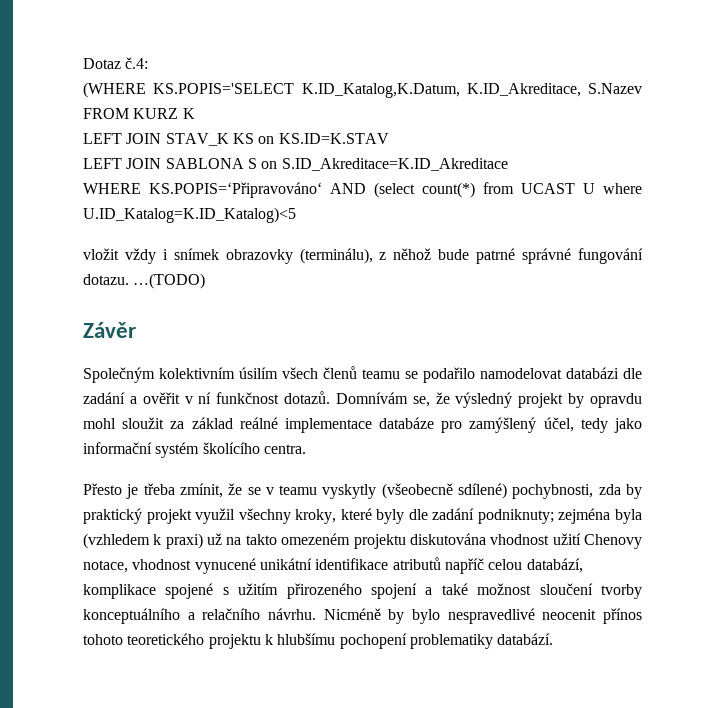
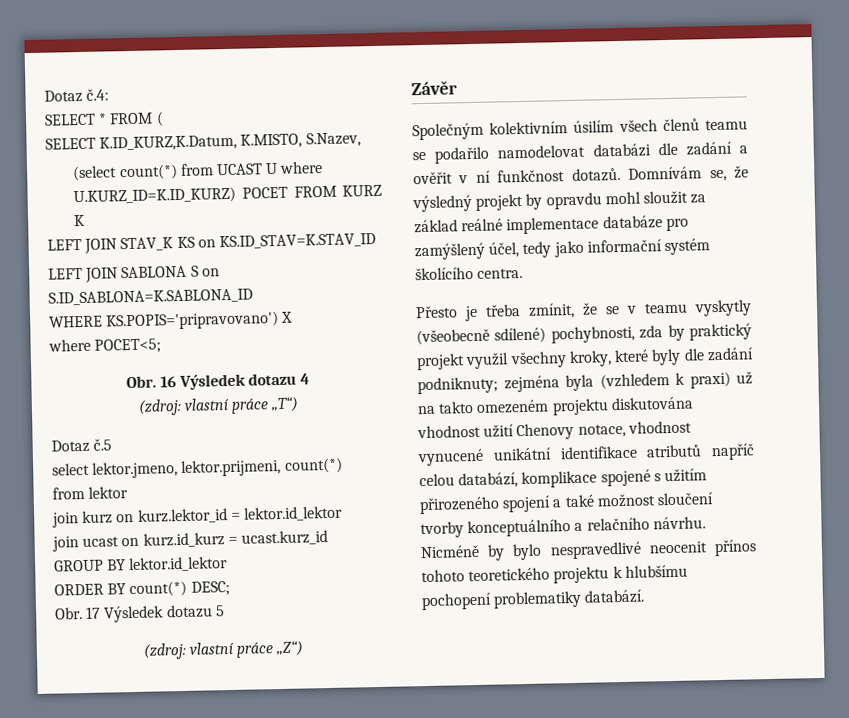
- (WHERE KS.POPIS='SELECT K.ID_Katalog,K.Datum, K.ID_Akreditace, S.Nazev FROM KURZ K
+ SELECT * FROM (
+ SELECT K.ID_KURZ,K.Datum, K.MISTO, S.Nazev,
+ (select count(*) from UCAST U where U.KURZ_ID=K.ID_KURZ) POCET FROM KURZ K
- LEFT JOIN STAV_K KS on KS.ID=K.STAV
+ LEFT JOIN STAV_K KS on KS.ID_STAV=K.STAV_ID
- LEFT JOIN SABLONA S on S.ID_Akreditace=K.ID_Akreditace
+ LEFT JOIN SABLONA S on S.ID_SABLONA=K.SABLONA_ID
- WHERE KS.POPIS=‘Připravováno‘ AND (select count(*) from UCAST U where U.ID_Katalog=K.ID_Katalog)<5
- vložit vždy i snímek obrazovky (terminálu), z něhož bude patrné správné fungování dotazu. …(TODO)
+ WHERE KS.POPIS='pripravovano') X
+ where POCET<5;
+ Obr. 16 Výsledek dotazu 4
+ (zdroj: vlastní práce „T“)
+ Dotaz č.5
+ select lektor.jmeno, lektor.prijmeni, count(*)
+ from lektor
+ join kurz on kurz.lektor_id = lektor.id_lektor
+ join ucast on kurz.id_kurz = ucast.kurz_id
+ GROUP BY lektor.id_lektor
+ ORDER BY count(*) DESC;
+ Obr. 17 Výsledek dotazu 5
+ (zdroj: vlastní práce „Z“)

